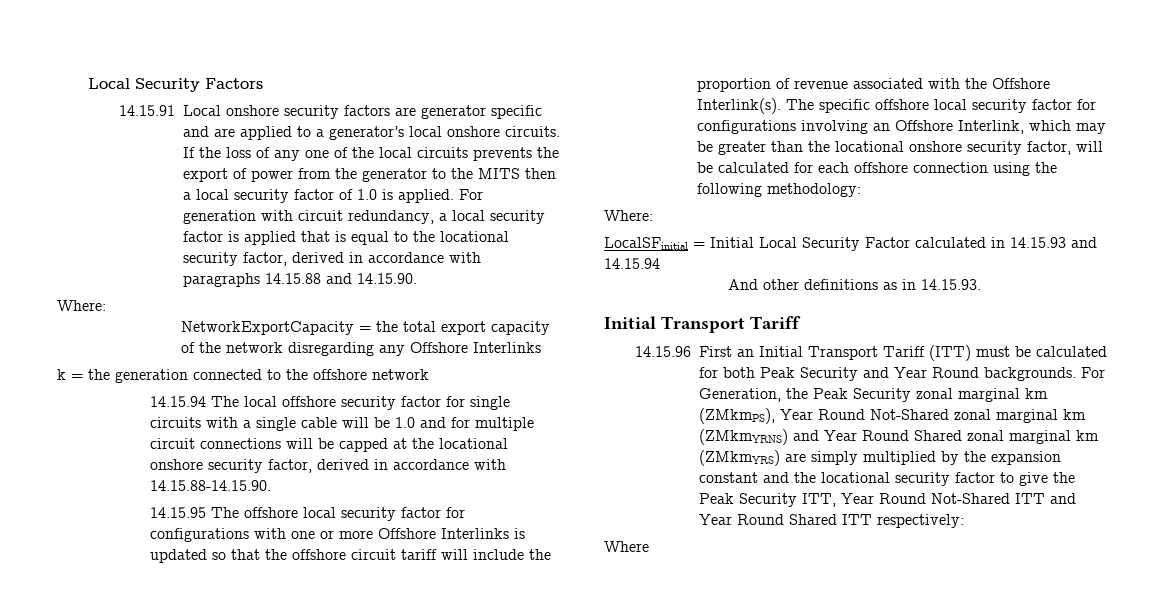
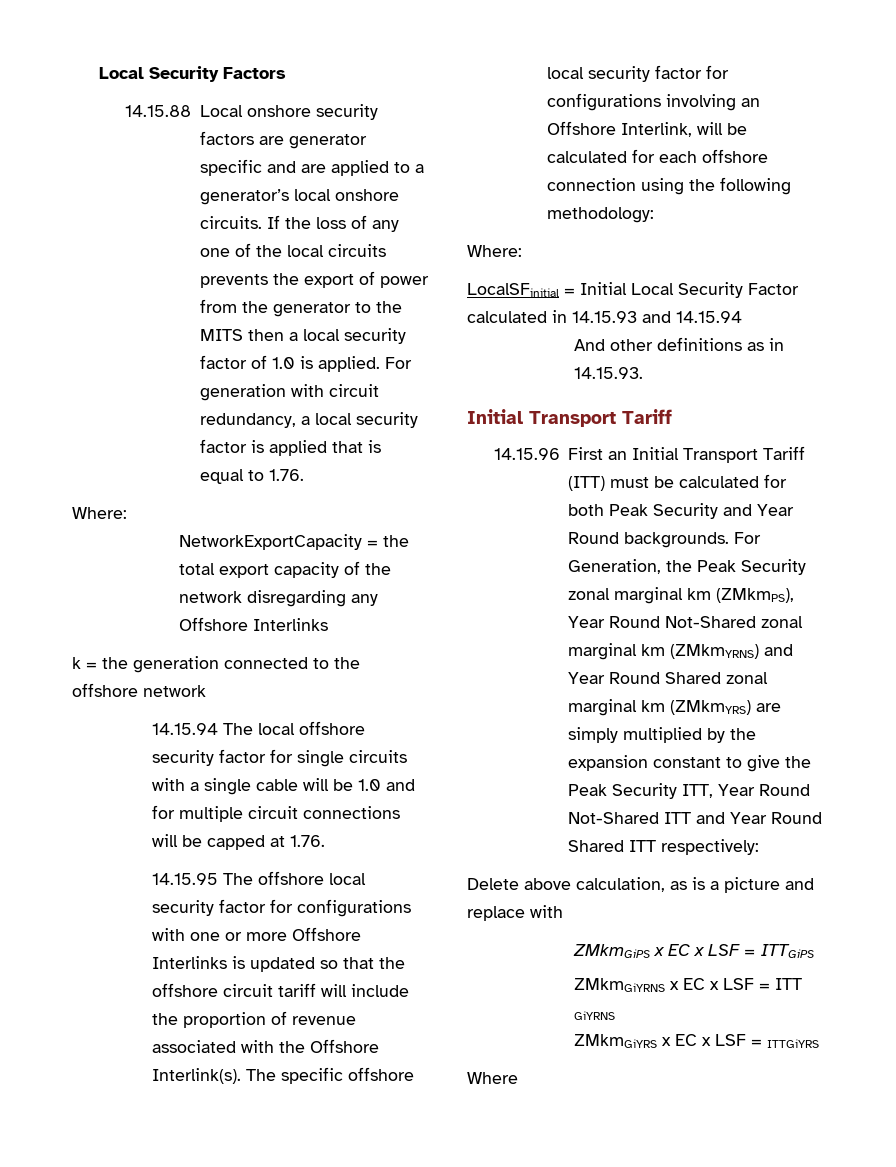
- 14.15.91 Local onshore security factors are generator specific and are applied to a generator’s local onshore circuits.
+ 14.15.88 Local onshore security factors are generator specific and are applied to a generator’s local onshore circuits.
- For generation with circuit redundancy, a local security factor is applied that is equal to the locational security factor, derived in accordance with paragraphs 14.15.88 and 14.15.90.
+ For generation with circuit redundancy, a local security factor is applied that is equal to 1.76.
- 14.15.94 The local offshore security factor for single circuits with a single cable will be 1.0 and for multiple circuit connections will be capped at the locational onshore security factor, derived in accordance with 14.15.88-14.15.90.
+ 14.15.94 The local offshore security factor for single circuits with a single cable will be 1.0 and for multiple circuit connections will be capped at 1.76.
- The specific offshore local security factor for configurations involving an Offshore Interlink, which may be greater than the locational onshore security factor, will be calculated for each offshore connection using the following methodology:
+ The specific offshore local security factor for configurations involving an Offshore Interlink, will be calculated for each offshore connection using the following methodology:
- For Generation, the Peak Security zonal marginal km (ZMkmPS), Year Round Not-Shared zonal marginal km (ZMkmYRNS) and Year Round Shared zonal marginal km (ZMkmYRS) are simply multiplied by the expansion constant and the locational security factor to give the Peak Security ITT, Year Round Not-Shared ITT and Year Round Shared ITT respectively:
+ For Generation, the Peak Security zonal marginal km (ZMkmPS), Year Round Not-Shared zonal marginal km (ZMkmYRNS) and Year Round Shared zonal marginal km (ZMkmYRS) are simply multiplied by the expansion constant to give the Peak Security ITT, Year Round Not-Shared ITT and Year Round Shared ITT respectively:
+ Delete above calculation, as is a picture and replace with
+ ZMkmGiPS x EC x LSF = ITTGiPS
+ ZMkmGiYRNS x EC x LSF = ITT GiYRNS
+ ZMkmGiYRS x EC x LSF = ITTGiYRS

